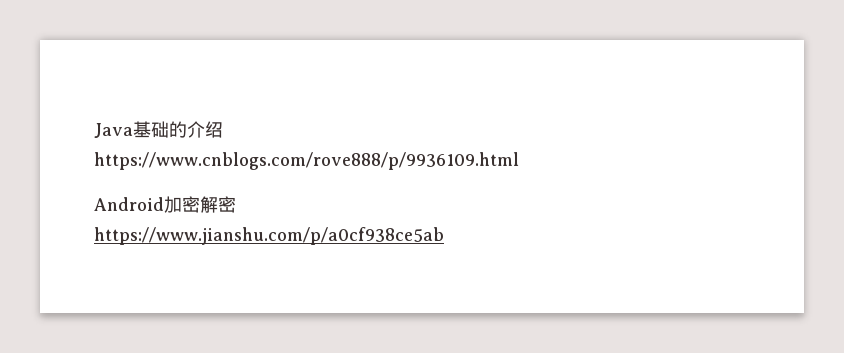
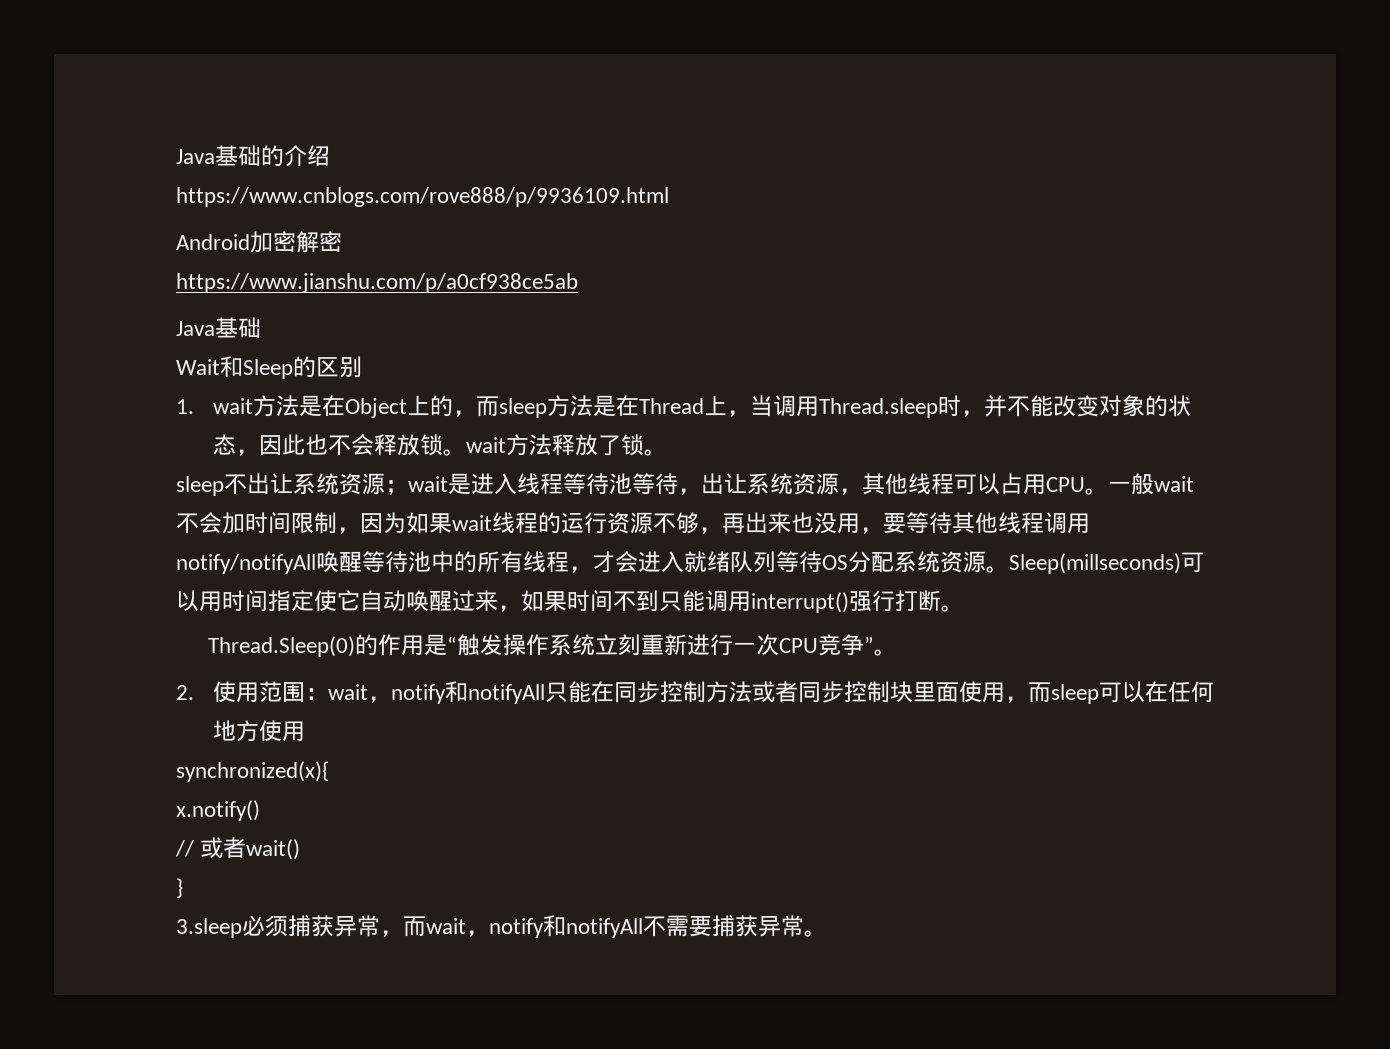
  https://www.jianshu.com/p/a0cf938ce5ab
+ Java基础
+ Wait和Sleep的区别
+ 1. wait方法是在Object上的，而sleep方法是在Thread上，当调用Thread.sleep时，并不能改变对象的状态，因此也不会释放锁。wait方法释放了锁。
+ sleep不出让系统资源；wait是进入线程等待池等待，出让系统资源，其他线程可以占用CPU。一般wait不会加时间限制，因为如果wait线程的运行资源不够，再出来也没用，要等待其他线程调用notify/notifyAll唤醒等待池中的所有线程，才会进入就绪队列等待OS分配系统资源。Sleep(millseconds)可以用时间指定使它自动唤醒过来，如果时间不到只能调用interrupt()强行打断。
+ Thread.Sleep(0)的作用是“触发操作系统立刻重新进行一次CPU竞争”。
+ 2.使用范围：wait，notify和notifyAll只能在同步控制方法或者同步控制块里面使用，而sleep可以在任何地方使用
+ synchronized(x){
+ x.notify()
+ // 或者wait()
+ }
+ 3.sleep必须捕获异常，而wait，notify和notifyAll不需要捕获异常。

